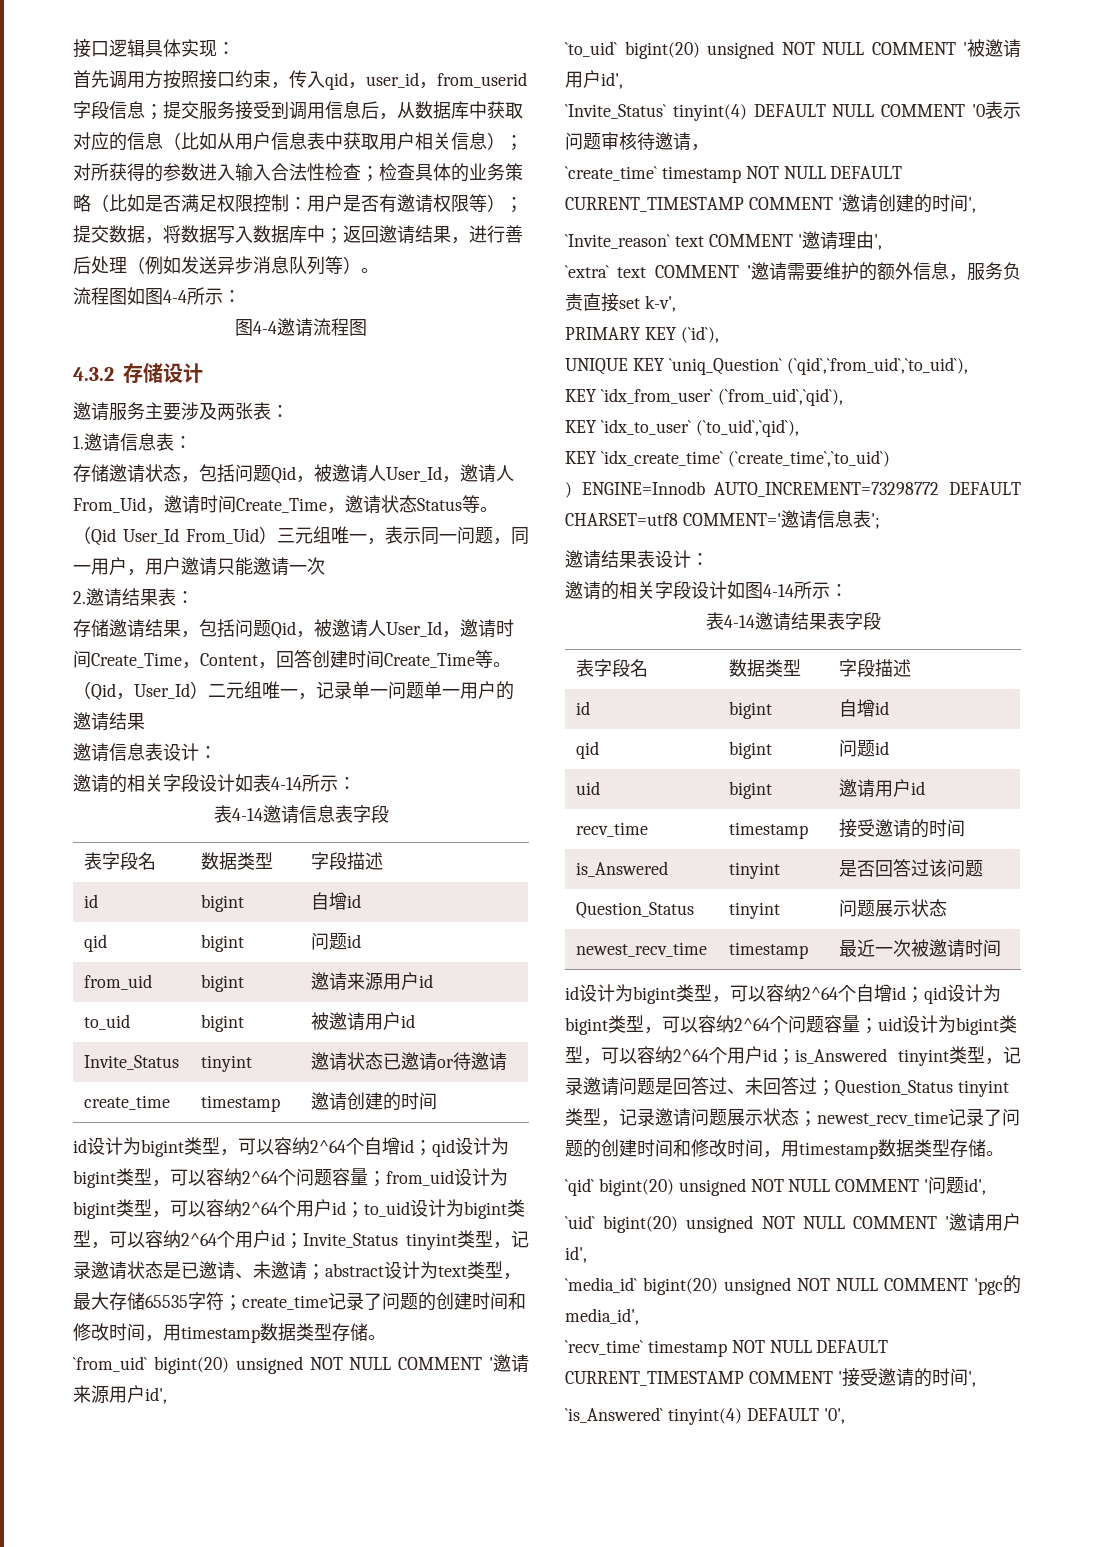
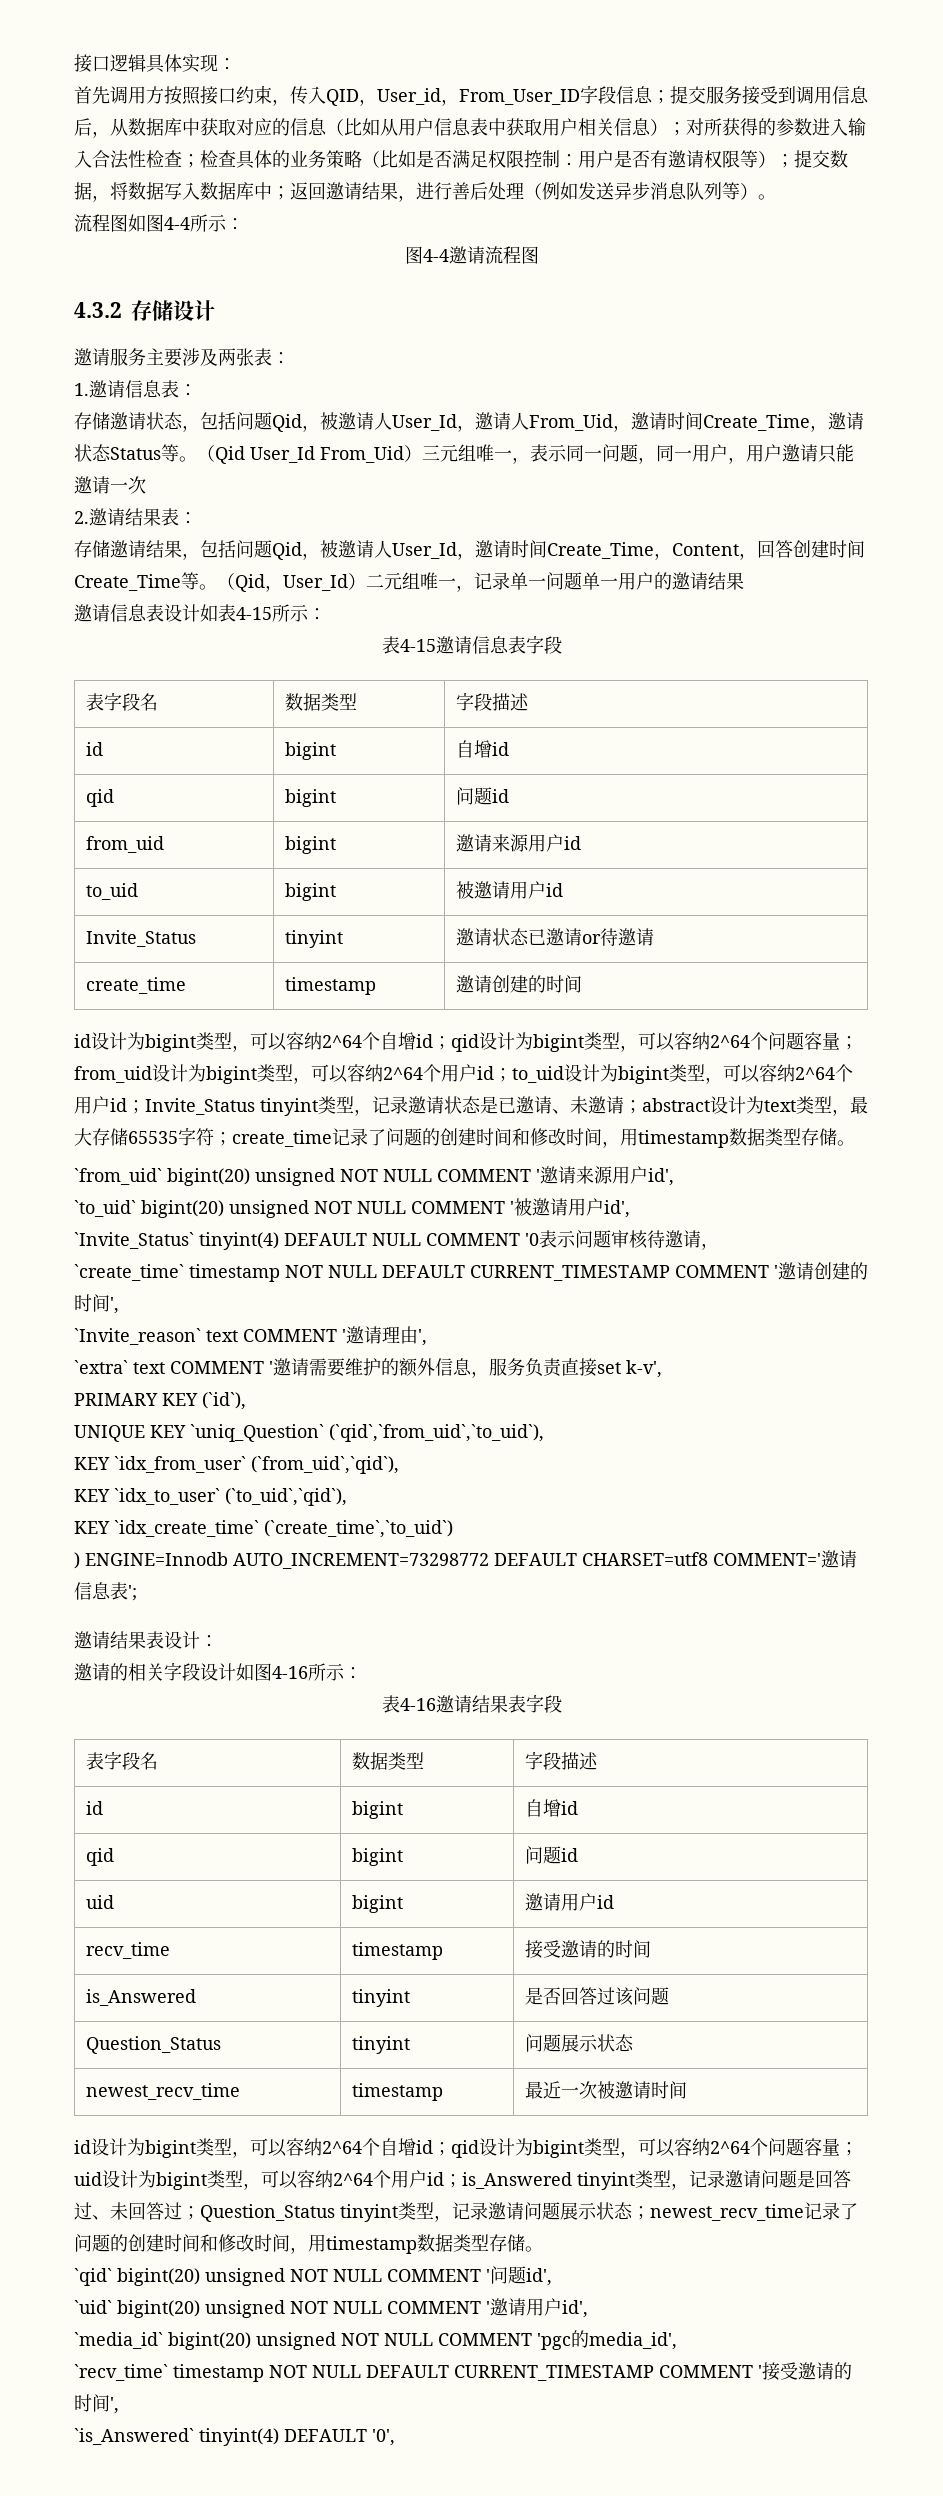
- 首先调用方按照接口约束，传入qid，user_id，from_userid字段信息；
+ 首先调用方按照接口约束，传入QID，User_id，From_User_ID字段信息；
- 邀请信息表设计：
- 邀请的相关字段设计如表4-14所示：
- 表4-14邀请信息表字段
+ 邀请信息表设计如表4-15所示：
+ 表4-15邀请信息表字段
- 邀请的相关字段设计如图4-14所示：
- 表4-14邀请结果表字段
+ 邀请的相关字段设计如图4-16所示：
+ 表4-16邀请结果表字段

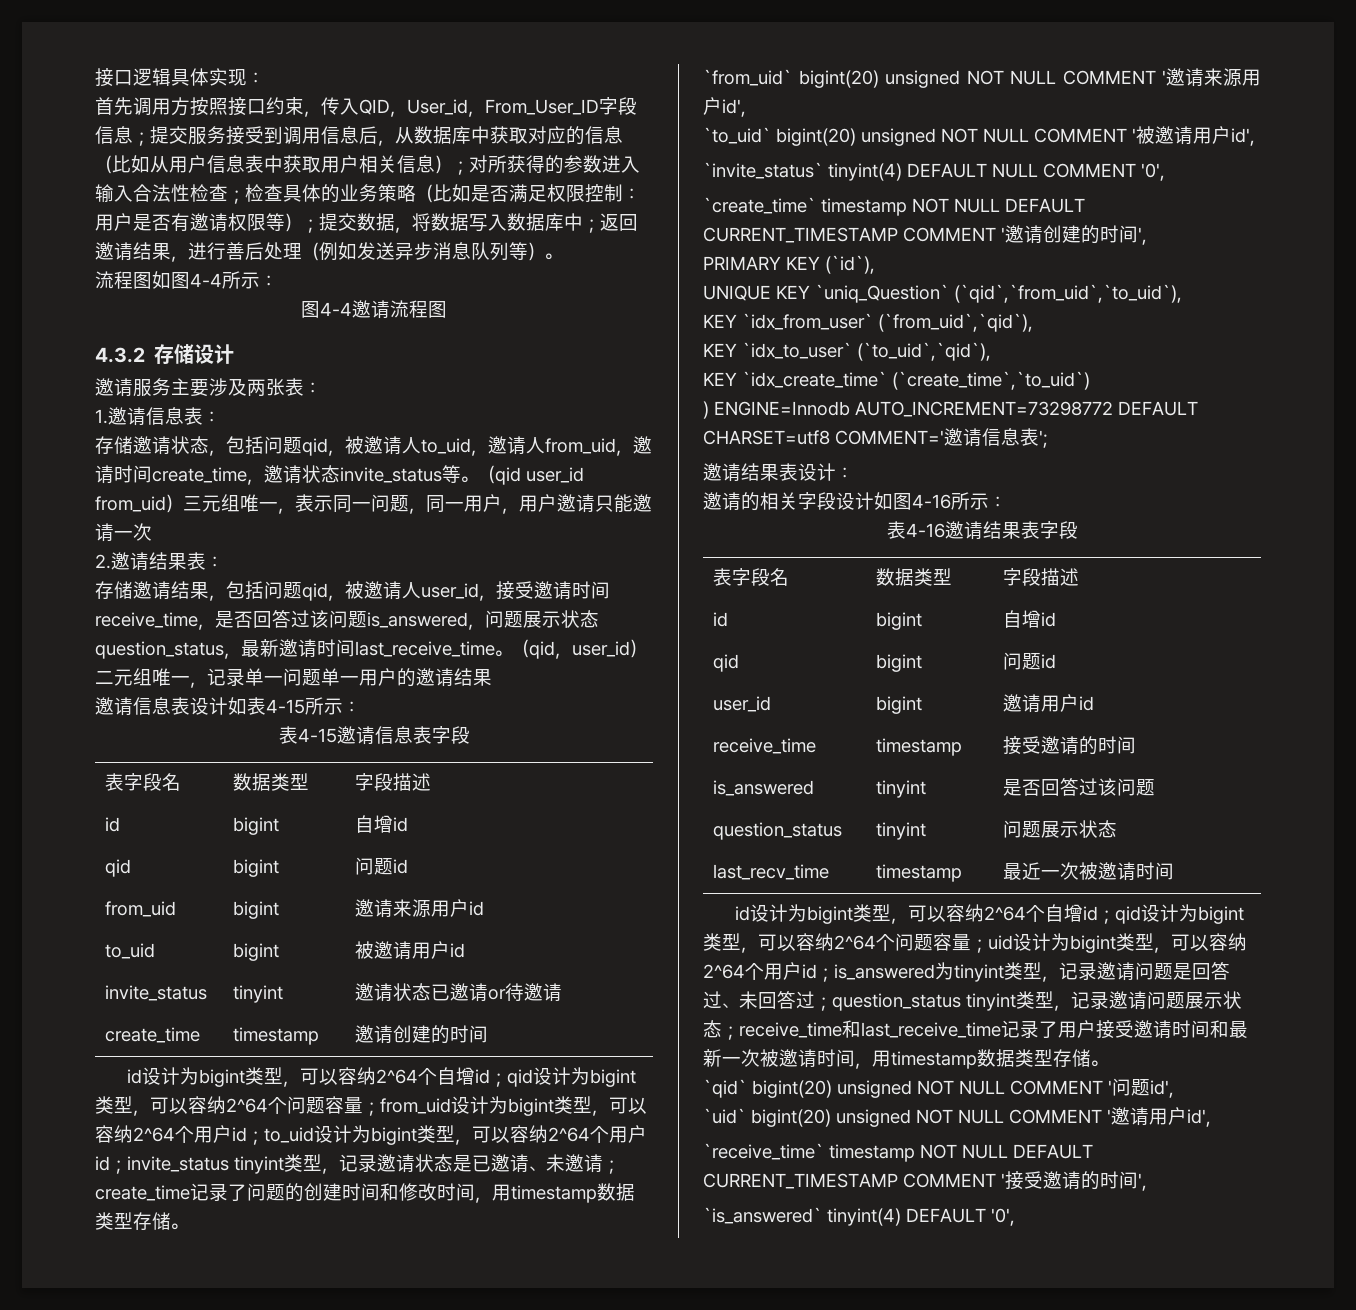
- 存储邀请状态，包括问题Qid，被邀请人User_Id，邀请人From_Uid，邀请时间Create_Time，邀请状态Status等。（Qid User_Id From_Uid）三元组唯一，表示同一问题，同一用户，用户邀请只能邀请一次
+ 存储邀请状态，包括问题qid，被邀请人to_uid，邀请人from_uid，邀请时间create_time，邀请状态invite_status等。（qid user_id from_uid）三元组唯一，表示同一问题，同一用户，用户邀请只能邀请一次
- 存储邀请结果，包括问题Qid，被邀请人User_Id，邀请时间Create_Time，Content，回答创建时间Create_Time等。（Qid，User_Id）二元组唯一，记录单一问题单一用户的邀请结果
+ 存储邀请结果，包括问题qid，被邀请人user_id，接受邀请时间receive_time，是否回答过该问题is_answered，问题展示状态question_status，最新邀请时间last_receive_time。（qid，user_id）二元组唯一，记录单一问题单一用户的邀请结果
- Invite_Status | tinyint | 邀请状态已邀请or待邀请
+ invite_status | tinyint | 邀请状态已邀请or待邀请
- Invite_Status tinyint类型，记录邀请状态是已邀请、未邀请；
+ invite_status tinyint类型，记录邀请状态是已邀请、未邀请；
- abstract设计为text类型，最大存储65535字符；
- `Invite_Status` tinyint(4) DEFAULT NULL COMMENT '0表示问题审核待邀请，
+ `invite_status` tinyint(4) DEFAULT NULL COMMENT '0',
- `Invite_reason` text COMMENT '邀请理由',
- `extra` text COMMENT '邀请需要维护的额外信息，服务负责直接set k-v',
- uid | bigint | 邀请用户id
+ user_id | bigint | 邀请用户id
- recv_time | timestamp | 接受邀请的时间
+ receive_time | timestamp | 接受邀请的时间
- is_Answered | tinyint | 是否回答过该问题
+ is_answered | tinyint | 是否回答过该问题
- Question_Status | tinyint | 问题展示状态
+ question_status | tinyint | 问题展示状态
- newest_recv_time | timestamp | 最近一次被邀请时间
+ last_recv_time | timestamp | 最近一次被邀请时间
- id设计为bigint类型，可以容纳2^64个自增id；qid设计为bigint类型，可以容纳2^64个问题容量；uid设计为bigint类型，可以容纳2^64个用户id；is_Answered tinyint类型，记录邀请问题是回答过、未回答过；Question_Status tinyint类型，记录邀请问题展示状态；newest_recv_time记录了问题的创建时间和修改时间，用timestamp数据类型存储。
+ id设计为bigint类型，可以容纳2^64个自增id；qid设计为bigint类型，可以容纳2^64个问题容量；uid设计为bigint类型，可以容纳2^64个用户id；is_answered为tinyint类型，记录邀请问题是回答过、未回答过；question_status tinyint类型，记录邀请问题展示状态；receive_time和last_receive_time记录了用户接受邀请时间和最新一次被邀请时间，用timestamp数据类型存储。
- `media_id` bigint(20) unsigned NOT NULL COMMENT 'pgc的media_id',
- `recv_time` timestamp NOT NULL DEFAULT CURRENT_TIMESTAMP COMMENT '接受邀请的时间',
+ `receive_time` timestamp NOT NULL DEFAULT CURRENT_TIMESTAMP COMMENT '接受邀请的时间',
- `is_Answered` tinyint(4) DEFAULT '0',
+ `is_answered` tinyint(4) DEFAULT '0',

